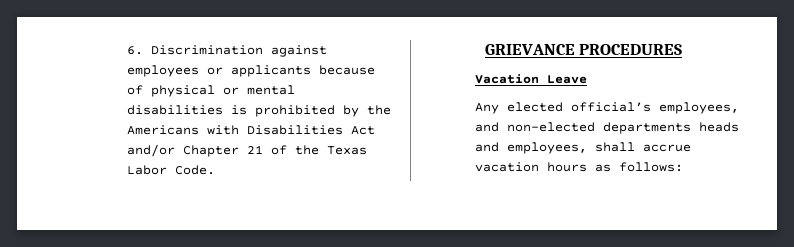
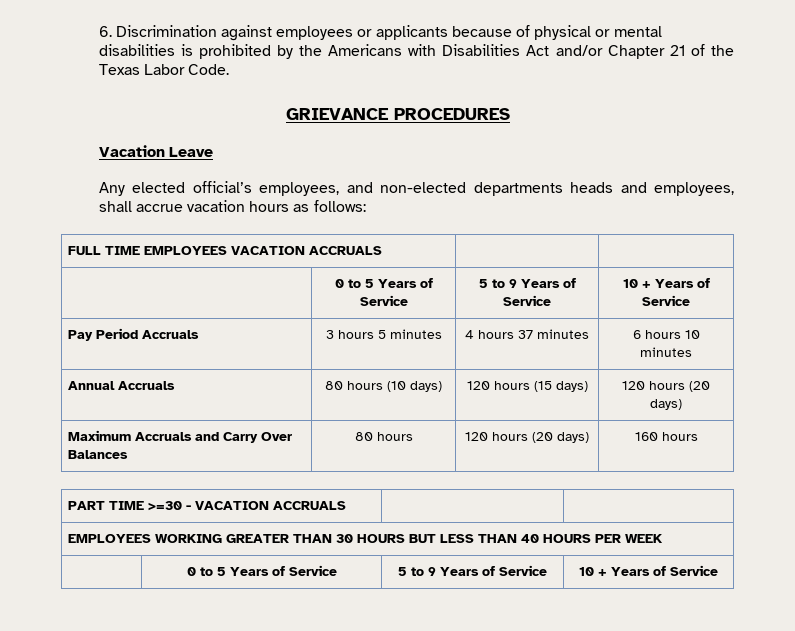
+ FULL TIME EMPLOYEES VACATION ACCRUALS | |
+ | 0 to 5 Years of Service | 5 to 9 Years of Service | 10 + Years of Service
+ Pay Period Accruals | 3 hours 5 minutes | 4 hours 37 minutes | 6 hours 10 minutes
+ Annual Accruals | 80 hours (10 days) | 120 hours (15 days) | 120 hours (20 days)
+ Maximum Accruals and Carry Over Balances | 80 hours | 120 hours (20 days) | 160 hours
+ PART TIME >=30 - VACATION ACCRUALS | |
+ EMPLOYEES WORKING GREATER THAN 30 HOURS BUT LESS THAN 40 HOURS PER WEEK
+ | 0 to 5 Years of Service | 5 to 9 Years of Service | 10 + Years of Service

